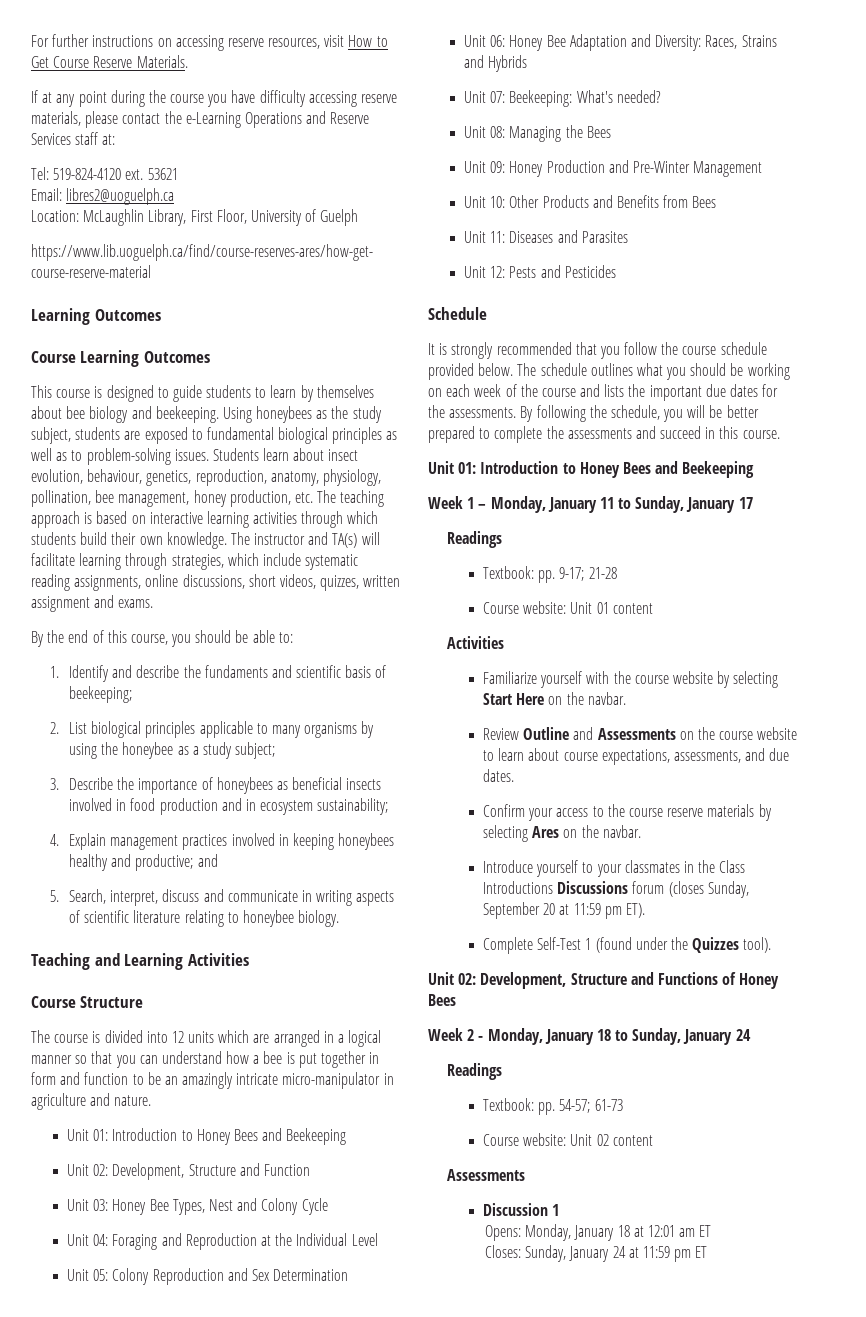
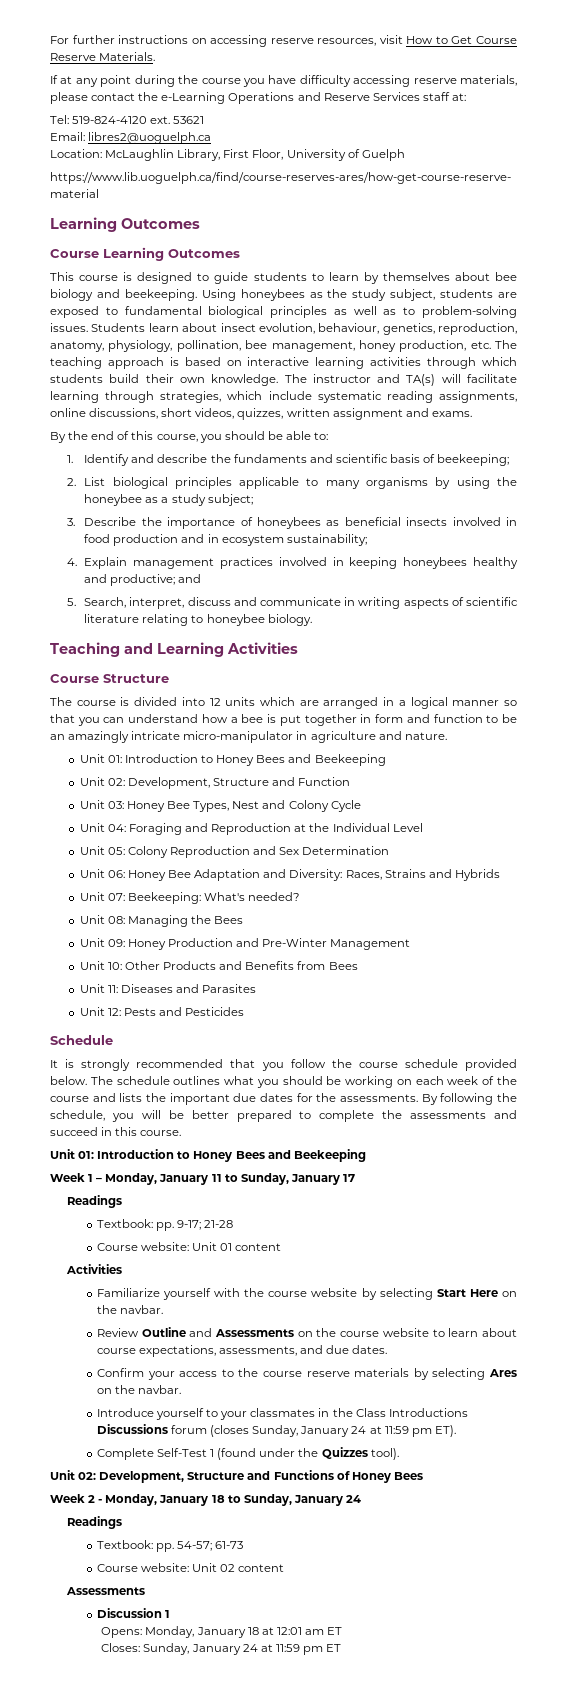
- Introduce yourself to your classmates in the Class Introductions Discussions forum (closes Sunday, September 20 at 11:59 pm ET).
+ Introduce yourself to your classmates in the Class Introductions Discussions forum (closes Sunday, January 24 at 11:59 pm ET).

